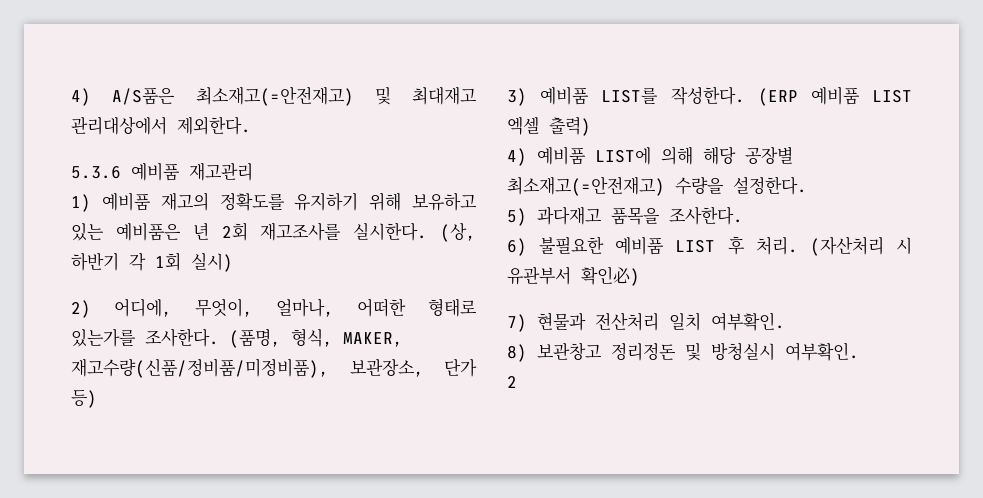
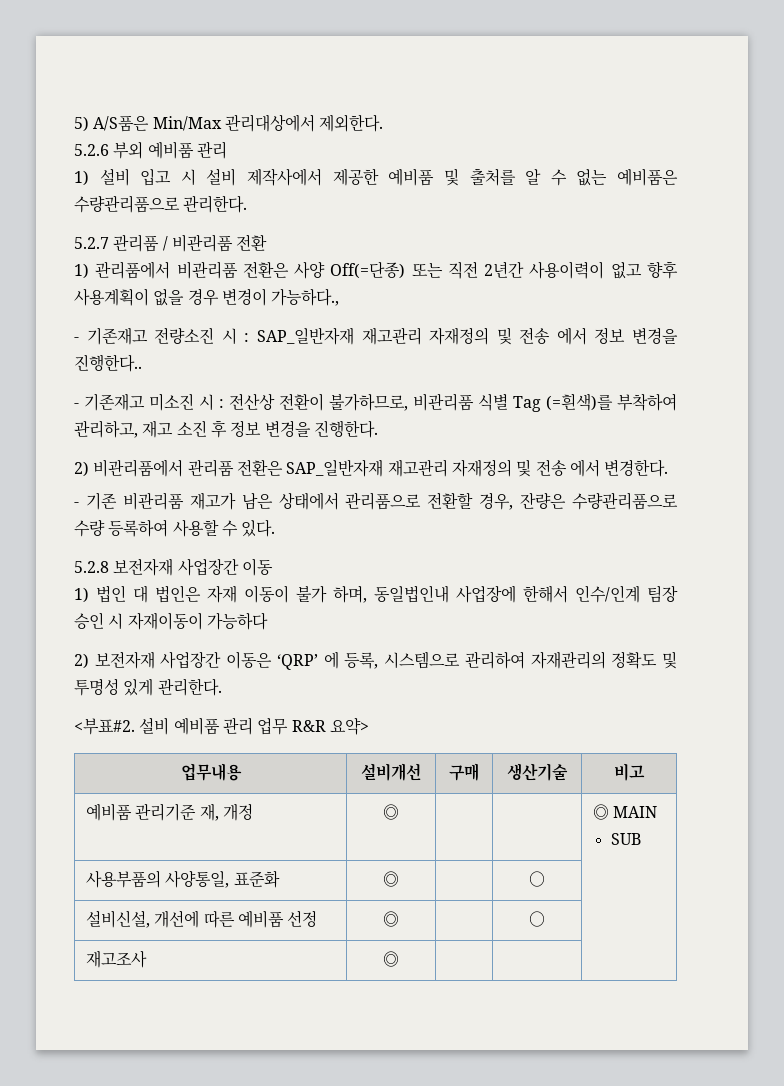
- 4) A/S품은 최소재고(=안전재고) 및 최대재고 관리대상에서 제외한다.
- 5.3.6 예비품 재고관리
- 1) 예비품 재고의 정확도를 유지하기 위해 보유하고 있는 예비품은 년 2회 재고조사를 실시한다. (상, 하반기 각 1회 실시)
- 2) 어디에, 무엇이, 얼마나, 어떠한 형태로 있는가를 조사한다. (품명, 형식, MAKER, 재고수량(신품/정비품/미정비품), 보관장소, 단가 등)
- 3) 예비품 LIST를 작성한다. (ERP 예비품 LIST 엑셀 출력)
- 4) 예비품 LIST에 의해 해당 공장별 최소재고(=안전재고) 수량을 설정한다.
- 5) 과다재고 품목을 조사한다.
- 6) 불필요한 예비품 LIST 후 처리. (자산처리 시 유관부서 확인必)
- 7) 현물과 전산처리 일치 여부확인.
- 8) 보관창고 정리정돈 및 방청실시 여부확인.
- 2
+ 5) A/S품은 Min/Max 관리대상에서 제외한다.
+ 5.2.6 부외 예비품 관리
+ 1) 설비 입고 시 설비 제작사에서 제공한 예비품 및 출처를 알 수 없는 예비품은 수량관리품으로 관리한다.
+ 5.2.7 관리품 / 비관리품 전환
+ 1) 관리품에서 비관리품 전환은 사양 Off(=단종) 또는 직전 2년간 사용이력이 없고 향후 사용계획이 없을 경우 변경이 가능하다.,
+ - 기존재고 전량소진 시 : SAP_일반자재 재고관리 자재정의 및 전송 에서 정보 변경을 진행한다..
+ - 기존재고 미소진 시 : 전산상 전환이 불가하므로, 비관리품 식별 Tag (=흰색)를 부착하여 관리하고, 재고 소진 후 정보 변경을 진행한다.
+ 2) 비관리품에서 관리품 전환은 SAP_일반자재 재고관리 자재정의 및 전송 에서 변경한다.
+ - 기존 비관리품 재고가 남은 상태에서 관리품으로 전환할 경우, 잔량은 수량관리품으로 수량 등록하여 사용할 수 있다.
+ 5.2.8 보전자재 사업장간 이동
+ 1) 법인 대 법인은 자재 이동이 불가 하며, 동일법인내 사업장에 한해서 인수/인계 팀장 승인 시 자재이동이 가능하다
+ 2) 보전자재 사업장간 이동은 ‘QRP’ 에 등록, 시스템으로 관리하여 자재관리의 정확도 및 투명성 있게 관리한다.
+ <부표#2. 설비 예비품 관리 업무 R&R 요약>
+ 업무내용 | 설비개선 | 구매 | 생산기술 | 비고
+ 예비품 관리기준 재, 개정 | ◎ | | | ◎ MAIN
+ SUB
+ 사용부품의 사양통일, 표준화 | ◎ | | ○ |
+ 설비신설, 개선에 따른 예비품 선정 | ◎ | | ○ |
+ 재고조사 | ◎ | | |

